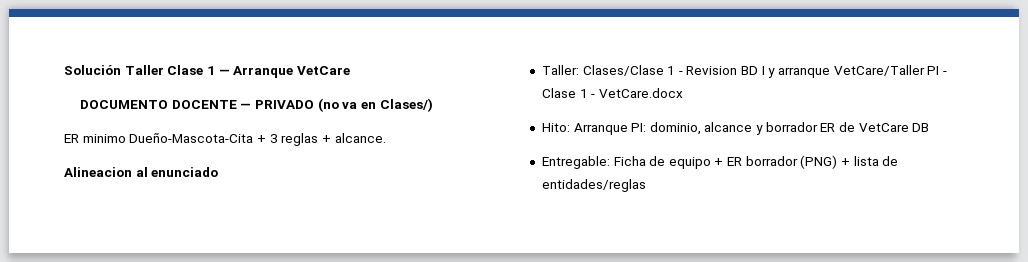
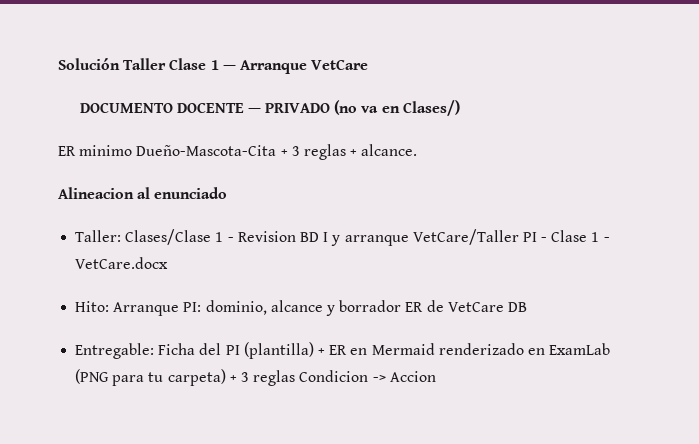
- Entregable: Ficha de equipo + ER borrador (PNG) + lista de entidades/reglas
+ Entregable: Ficha del PI (plantilla) + ER en Mermaid renderizado en ExamLab (PNG para tu carpeta) + 3 reglas Condicion -> Accion

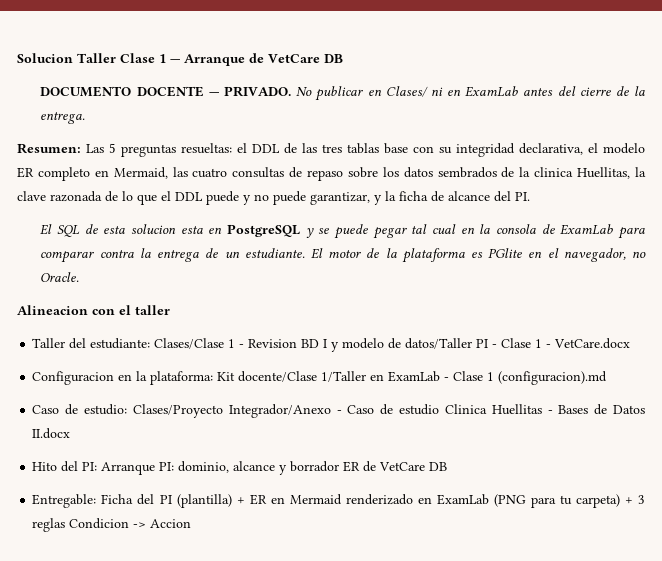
- Solución Taller Clase 1 — Arranque VetCare
+ Solucion Taller Clase 1 — Arranque de VetCare DB
- DOCUMENTO DOCENTE — PRIVADO (no va en Clases/)
- ER minimo Dueño-Mascota-Cita + 3 reglas + alcance.
- Alineacion al enunciado
- Taller: Clases/Clase 1 - Revision BD I y arranque VetCare/Taller PI - Clase 1 - VetCare.docx
+ DOCUMENTO DOCENTE — PRIVADO. No publicar en Clases/ ni en ExamLab antes del cierre de la entrega.
+ Resumen: Las 5 preguntas resueltas: el DDL de las tres tablas base con su integridad declarativa, el modelo ER completo en Mermaid, las cuatro consultas de repaso sobre los datos sembrados de la clinica Huellitas, la clave razonada de lo que el DDL puede y no puede garantizar, y la ficha de alcance del PI.
+ El SQL de esta solucion esta en PostgreSQL y se puede pegar tal cual en la consola de ExamLab para comparar contra la entrega de un estudiante. El motor de la plataforma es PGlite en el navegador, no Oracle.
+ Alineacion con el taller
+ Taller del estudiante: Clases/Clase 1 - Revision BD I y modelo de datos/Taller PI - Clase 1 - VetCare.docx
- Hito: Arranque PI: dominio, alcance y borrador ER de VetCare DB
+ Configuracion en la plataforma: Kit docente/Clase 1/Taller en ExamLab - Clase 1 (configuracion).md
+ Caso de estudio: Clases/Proyecto Integrador/Anexo - Caso de estudio Clinica Huellitas - Bases de Datos II.docx
+ Hito del PI: Arranque PI: dominio, alcance y borrador ER de VetCare DB

